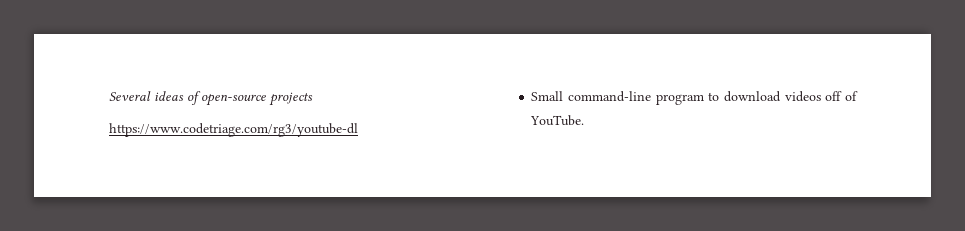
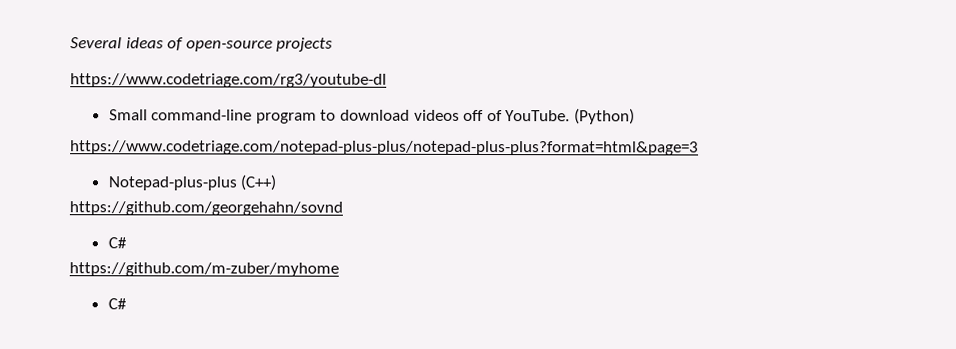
+ (Python)
+ https://www.codetriage.com/notepad-plus-plus/notepad-plus-plus?format=html&page=3
+ Notepad-plus-plus (C++)
+ https://github.com/georgehahn/sovnd
+ C#
+ https://github.com/m-zuber/myhome
+ C#

